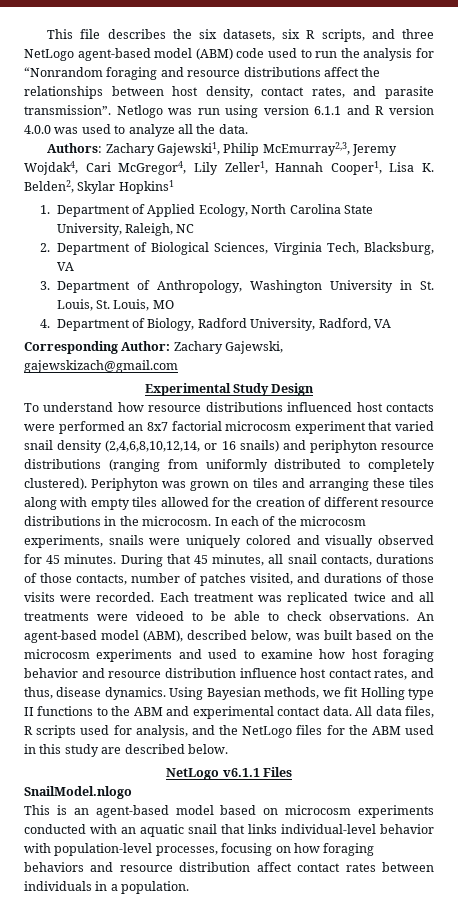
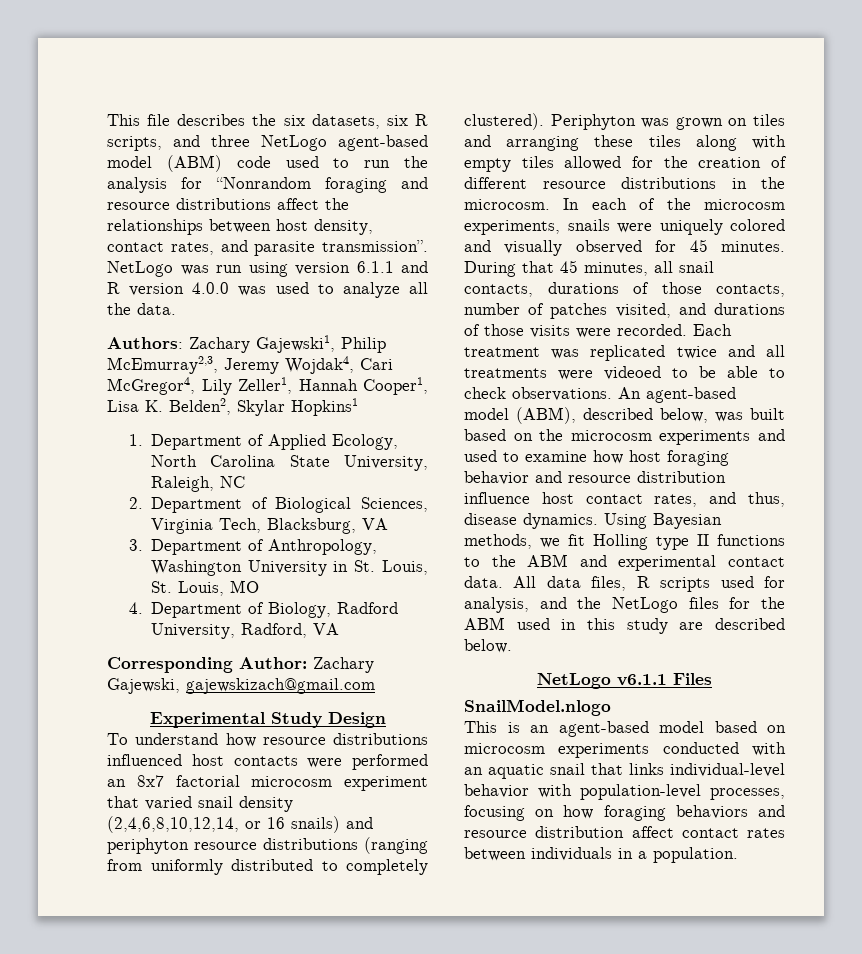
- Netlogo was run using version 6.1.1 and R version 4.0.0 was used to analyze all the data.
+ NetLogo was run using version 6.1.1 and R version 4.0.0 was used to analyze all the data.

